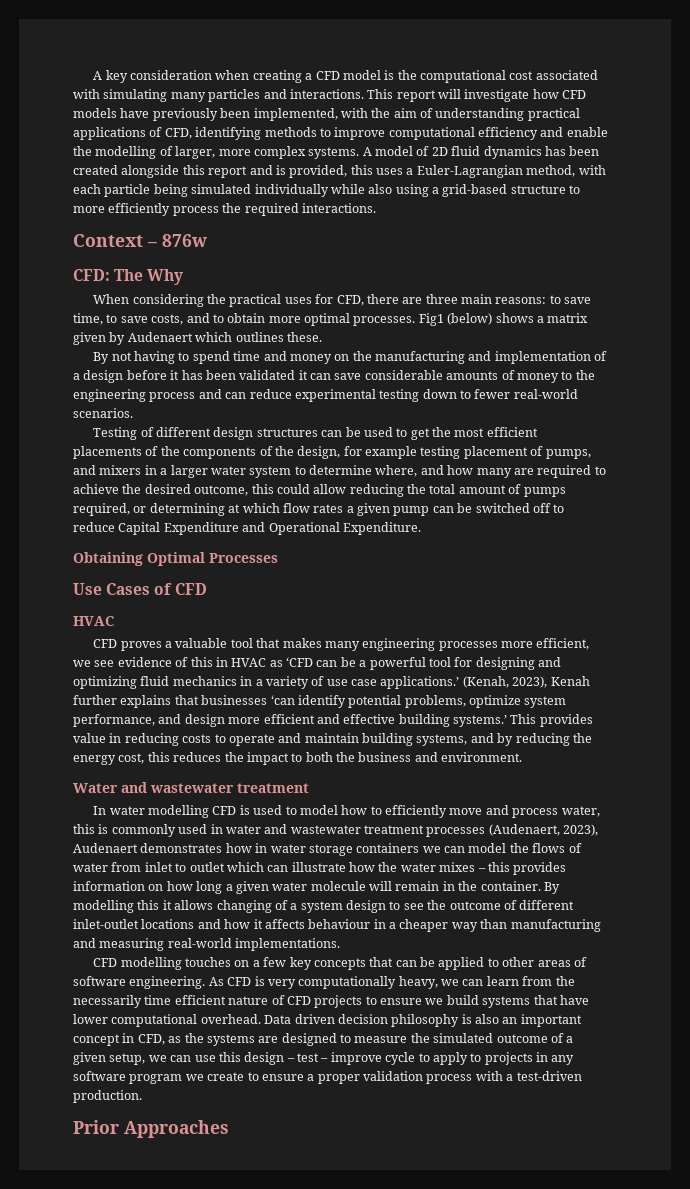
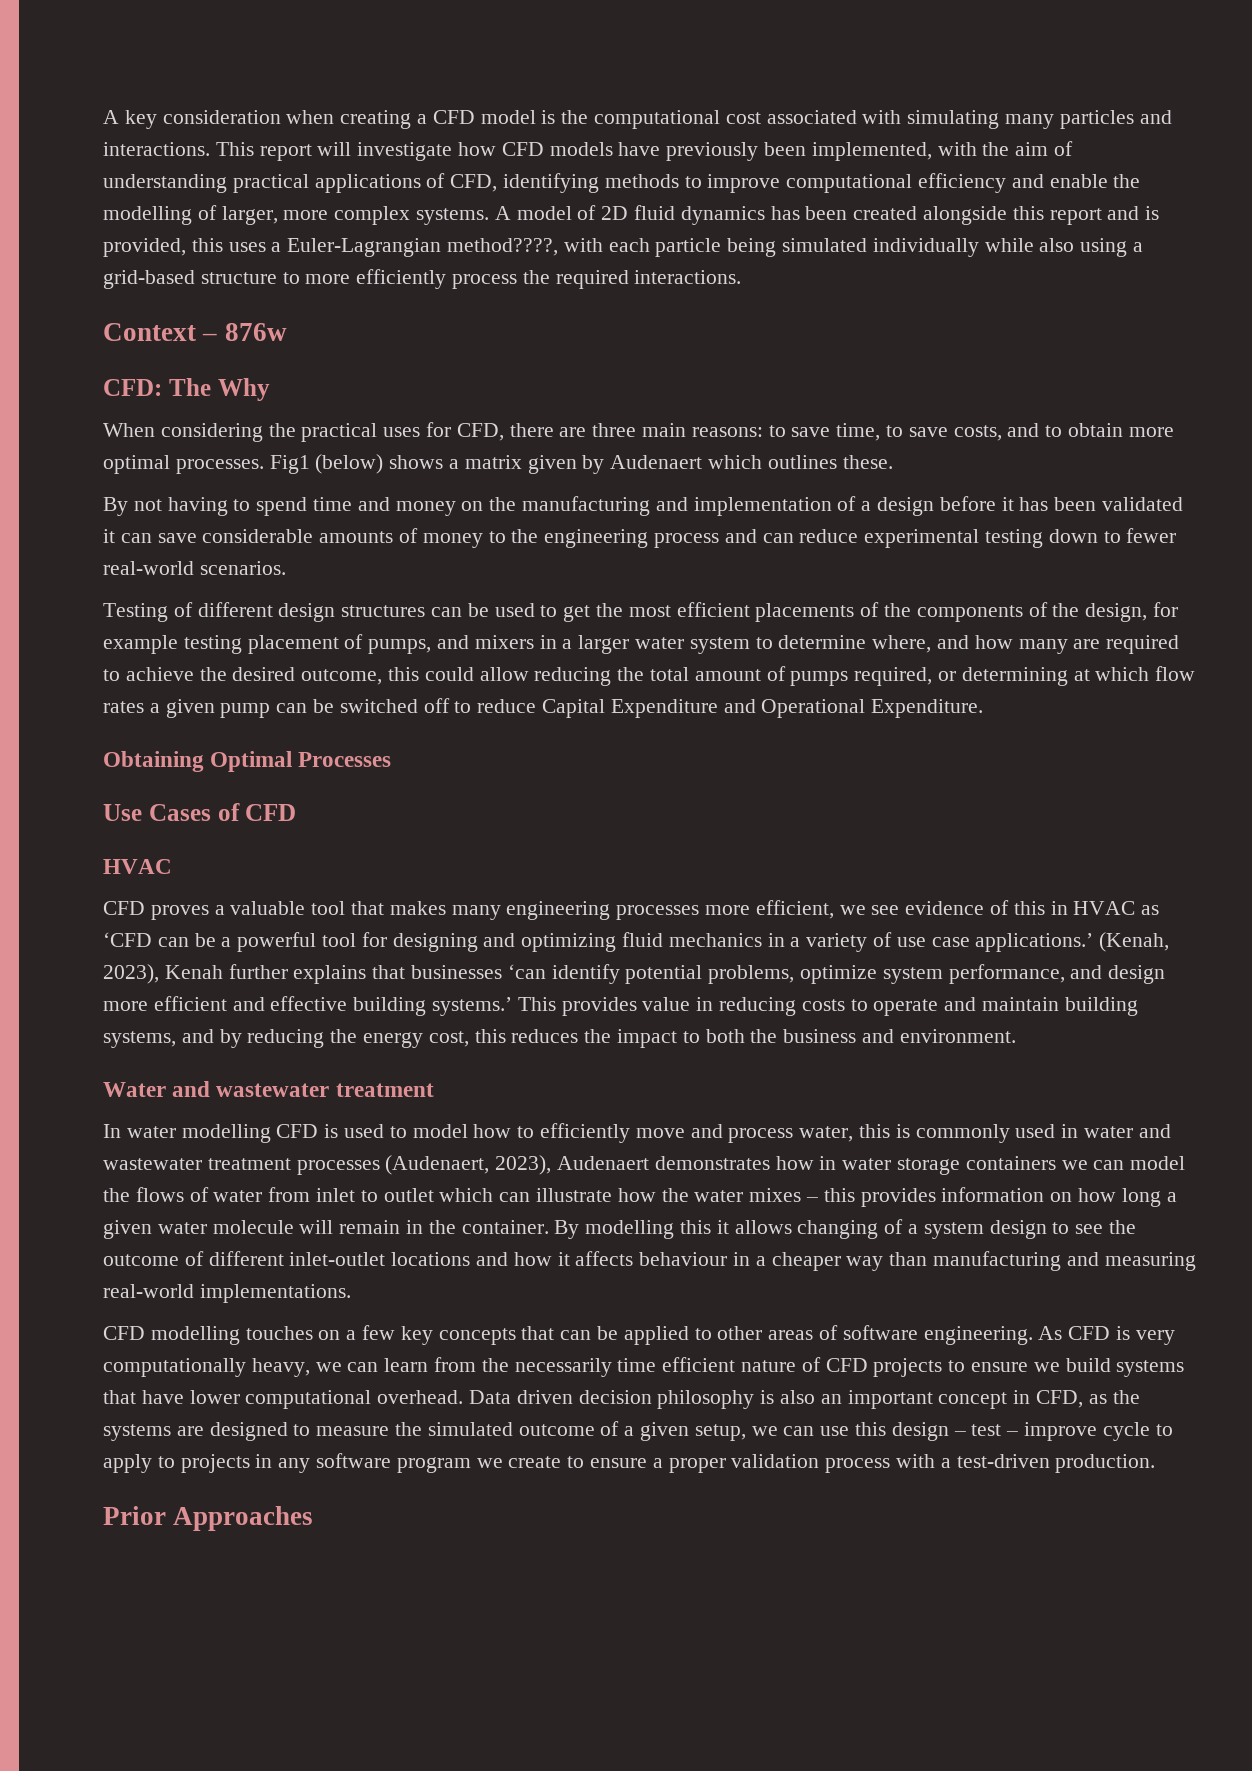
- A model of 2D fluid dynamics has been created alongside this report and is provided, this uses a Euler-Lagrangian method, with each particle being simulated individually while also using a grid-based structure to more efficiently process the required interactions.
+ A model of 2D fluid dynamics has been created alongside this report and is provided, this uses a Euler-Lagrangian method????, with each particle being simulated individually while also using a grid-based structure to more efficiently process the required interactions.

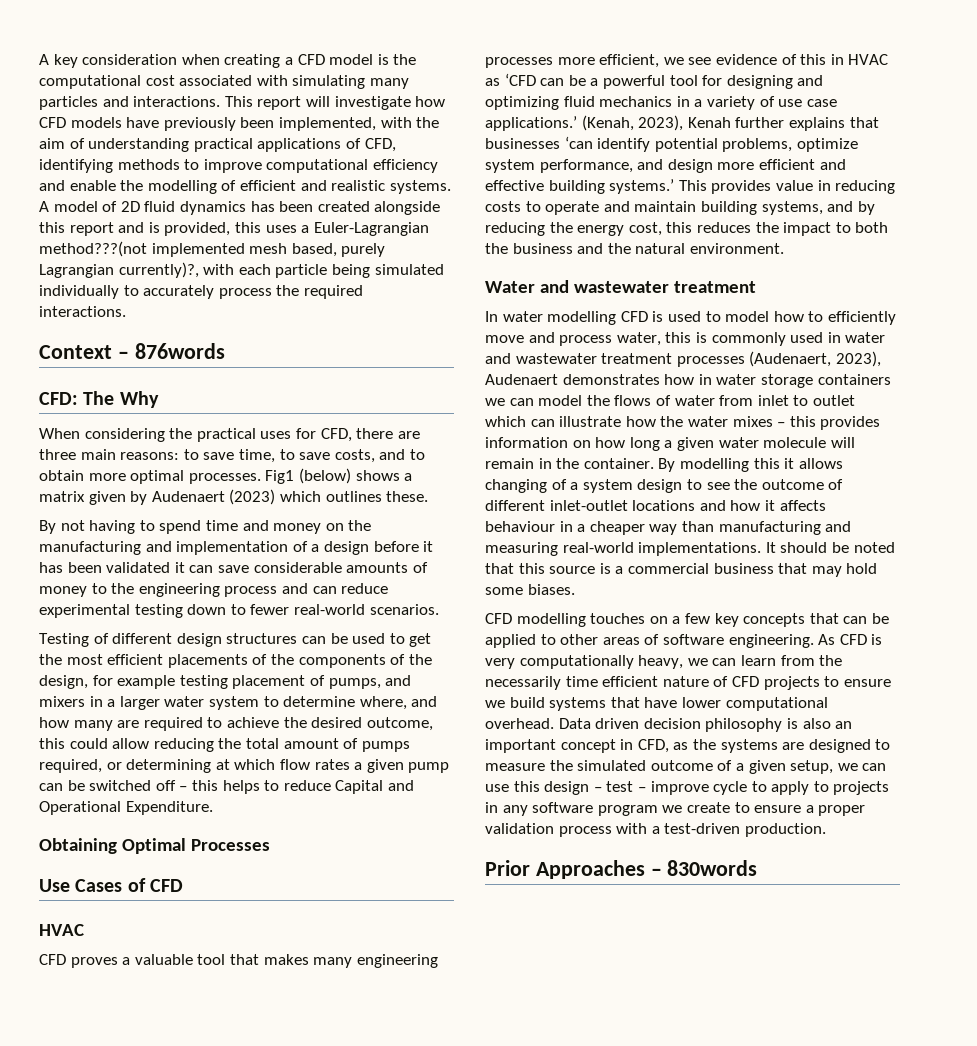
- This report will investigate how CFD models have previously been implemented, with the aim of understanding practical applications of CFD, identifying methods to improve computational efficiency and enable the modelling of larger, more complex systems.
+ This report will investigate how CFD models have previously been implemented, with the aim of understanding practical applications of CFD, identifying methods to improve computational efficiency and enable the modelling of efficient and realistic systems.
- A model of 2D fluid dynamics has been created alongside this report and is provided, this uses a Euler-Lagrangian method????, with each particle being simulated individually while also using a grid-based structure to more efficiently process the required interactions.
+ A model of 2D fluid dynamics has been created alongside this report and is provided, this uses a Euler-Lagrangian method???(not implemented mesh based, purely Lagrangian currently)?, with each particle being simulated individually to accurately process the required interactions.
- Context – 876w
+ Context – 876words
- Fig1 (below) shows a matrix given by Audenaert which outlines these.
+ Fig1 (below) shows a matrix given by Audenaert (2023) which outlines these.
- Testing of different design structures can be used to get the most efficient placements of the components of the design, for example testing placement of pumps, and mixers in a larger water system to determine where, and how many are required to achieve the desired outcome, this could allow reducing the total amount of pumps required, or determining at which flow rates a given pump can be switched off to reduce Capital Expenditure and Operational Expenditure.
+ Testing of different design structures can be used to get the most efficient placements of the components of the design, for example testing placement of pumps, and mixers in a larger water system to determine where, and how many are required to achieve the desired outcome, this could allow reducing the total amount of pumps required, or determining at which flow rates a given pump can be switched off – this helps to reduce Capital and Operational Expenditure.
- This provides value in reducing costs to operate and maintain building systems, and by reducing the energy cost, this reduces the impact to both the business and environment.
+ This provides value in reducing costs to operate and maintain building systems, and by reducing the energy cost, this reduces the impact to both the business and the natural environment.
+ It should be noted that this source is a commercial business that may hold some biases.
- Prior Approaches
+ Prior Approaches – 830words

